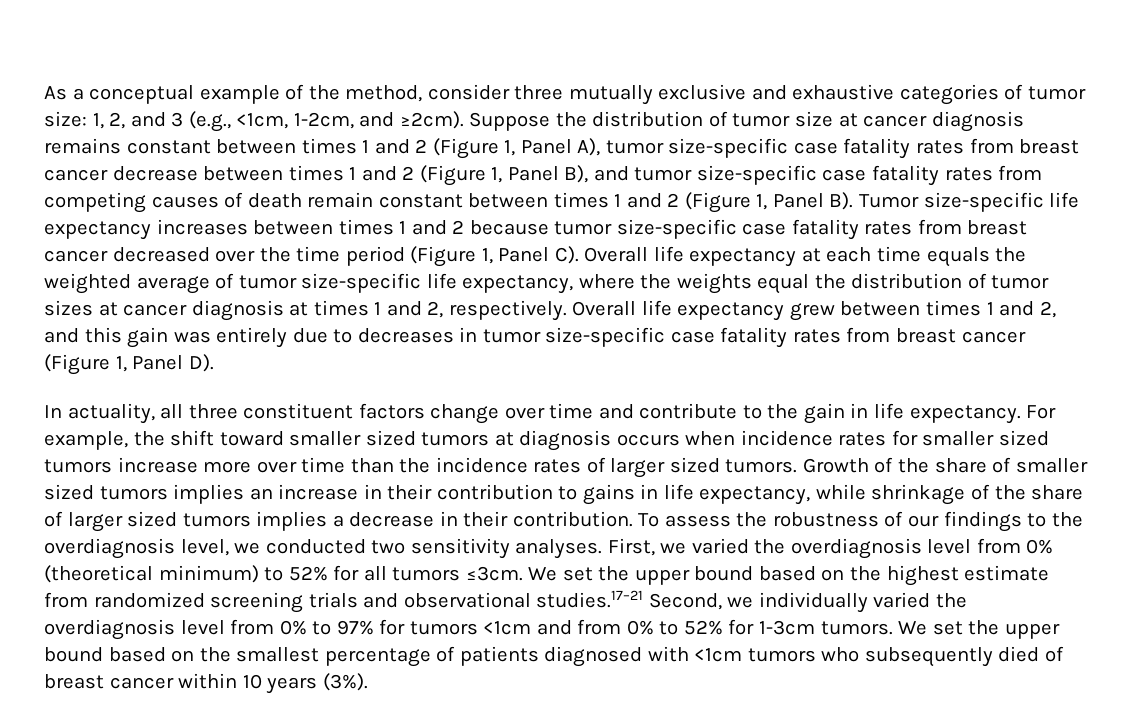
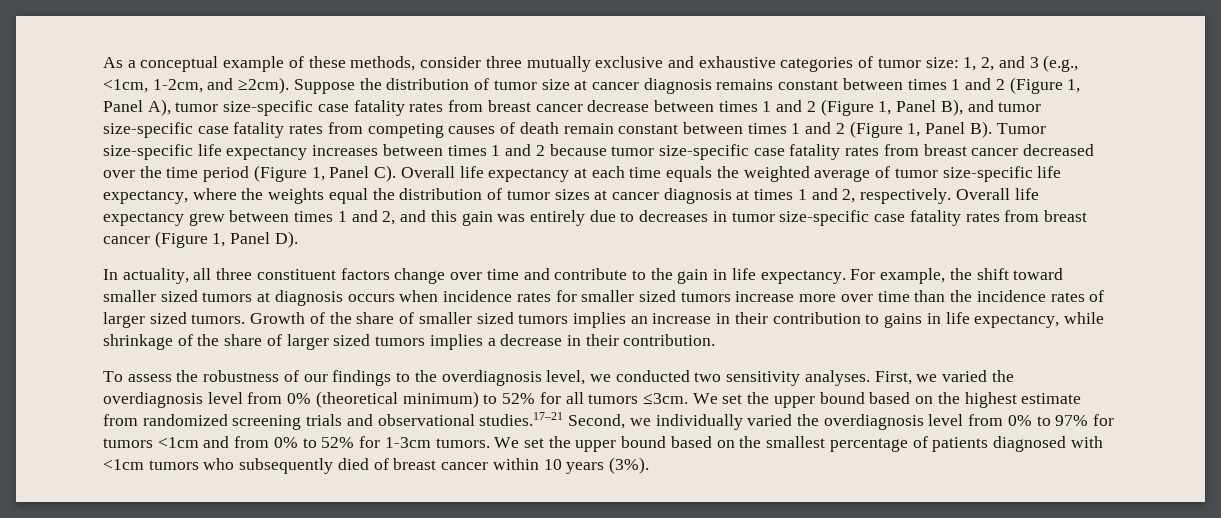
- As a conceptual example of the method, consider three mutually exclusive and exhaustive categories of tumor size: 1, 2, and 3 (e.g., <1cm, 1-2cm, and ≥2cm).
+ As a conceptual example of these methods, consider three mutually exclusive and exhaustive categories of tumor size: 1, 2, and 3 (e.g., <1cm, 1-2cm, and ≥2cm).
- Growth of the share of smaller sized tumors implies an increase in their contribution to gains in life expectancy, while shrinkage of the share of larger sized tumors implies a decrease in their contribution. To assess the robustness of our findings to the overdiagnosis level, we conducted two sensitivity analyses.
+ Growth of the share of smaller sized tumors implies an increase in their contribution to gains in life expectancy, while shrinkage of the share of larger sized tumors implies a decrease in their contribution.
+ To assess the robustness of our findings to the overdiagnosis level, we conducted two sensitivity analyses.

